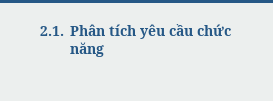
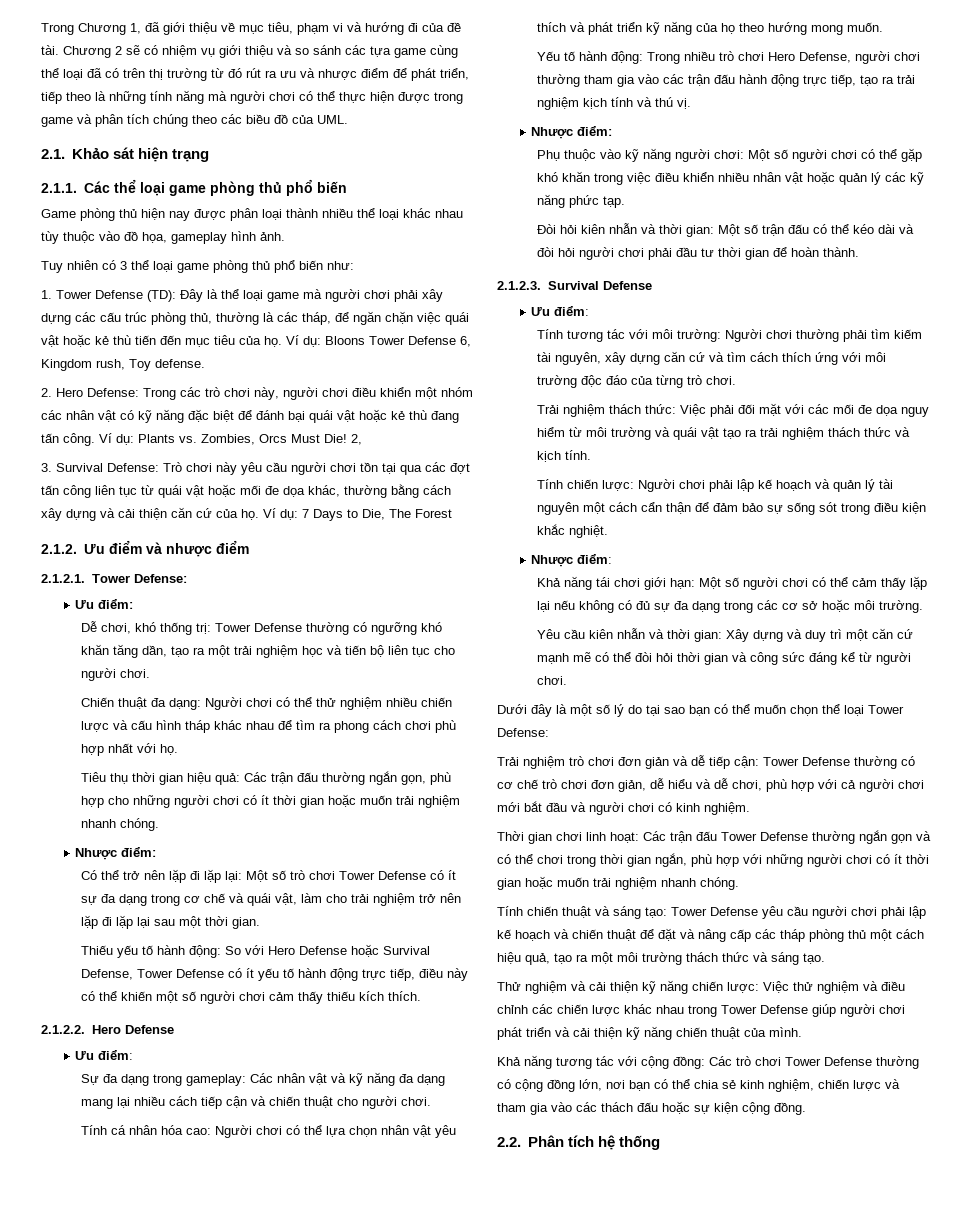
- 2.1. Phân tích yêu cầu chức năng
+ Trong Chương 1, đã giới thiệu về mục tiêu, phạm vi và hướng đi của đề tài. Chương 2 sẽ có nhiệm vụ giới thiệu và so sánh các tựa game cùng thể loại đã có trên thị trường từ đó rút ra ưu và nhược điểm để phát triển, tiếp theo là những tính năng mà người chơi có thể thực hiện được trong game và phân tích chúng theo các biều đồ của UML.
+ 2.1. Khảo sát hiện trạng
+ 2.1.1. Các thể loại game phòng thủ phổ biến
+ Game phòng thủ hiện nay được phân loại thành nhiều thể loại khác nhau tùy thuộc vào đồ họa, gameplay hình ảnh.
+ Tuy nhiên có 3 thể loại game phòng thủ phổ biến như:
+ 1. Tower Defense (TD): Đây là thể loại game mà người chơi phải xây dựng các cấu trúc phòng thủ, thường là các tháp, để ngăn chặn việc quái vật hoặc kẻ thù tiến đến mục tiêu của họ. Ví dụ: Bloons Tower Defense 6, Kingdom rush, Toy defense.
+ 2. Hero Defense: Trong các trò chơi này, người chơi điều khiển một nhóm các nhân vật có kỹ năng đặc biệt để đánh bại quái vật hoặc kẻ thù đang tấn công. Ví dụ: Plants vs. Zombies, Orcs Must Die! 2,
+ 3. Survival Defense: Trò chơi này yêu cầu người chơi tồn tại qua các đợt tấn công liên tục từ quái vật hoặc mối đe dọa khác, thường bằng cách xây dựng và cải thiện căn cứ của họ. Ví dụ: 7 Days to Die, The Forest
+ 2.1.2. Ưu điểm và nhược điểm
+ 2.1.2.1. Tower Defense:
+ Ưu điểm:
+ Dễ chơi, khó thống trị: Tower Defense thường có ngưỡng khó khăn tăng dần, tạo ra một trải nghiệm học và tiến bộ liên tục cho người chơi.
+ Chiến thuật đa dạng: Người chơi có thể thử nghiệm nhiều chiến lược và cấu hình tháp khác nhau để tìm ra phong cách chơi phù hợp nhất với họ.
+ Tiêu thụ thời gian hiệu quả: Các trận đấu thường ngắn gọn, phù hợp cho những người chơi có ít thời gian hoặc muốn trải nghiệm nhanh chóng.
+ Nhược điểm:
+ Có thể trở nên lặp đi lặp lại: Một số trò chơi Tower Defense có ít sự đa dạng trong cơ chế và quái vật, làm cho trải nghiệm trở nên lặp đi lặp lại sau một thời gian.
+ Thiếu yếu tố hành động: So với Hero Defense hoặc Survival Defense, Tower Defense có ít yếu tố hành động trực tiếp, điều này có thể khiến một số người chơi cảm thấy thiếu kích thích.
+ 2.1.2.2. Hero Defense
+ Ưu điểm:
+ Sự đa dạng trong gameplay: Các nhân vật và kỹ năng đa dạng mang lại nhiều cách tiếp cận và chiến thuật cho người chơi.
+ Tính cá nhân hóa cao: Người chơi có thể lựa chọn nhân vật yêu thích và phát triển kỹ năng của họ theo hướng mong muốn.
+ Yếu tố hành động: Trong nhiều trò chơi Hero Defense, người chơi thường tham gia vào các trận đấu hành động trực tiếp, tạo ra trải nghiệm kịch tính và thú vị.
+ Nhược điểm:
+ Phụ thuộc vào kỹ năng người chơi: Một số người chơi có thể gặp khó khăn trong việc điều khiển nhiều nhân vật hoặc quản lý các kỹ năng phức tạp.
+ Đòi hỏi kiên nhẫn và thời gian: Một số trận đấu có thể kéo dài và đòi hỏi người chơi phải đầu tư thời gian để hoàn thành.
+ 2.1.2.3. Survival Defense
+ Ưu điểm:
+ Tính tương tác với môi trường: Người chơi thường phải tìm kiếm tài nguyên, xây dựng căn cứ và tìm cách thích ứng với môi trường độc đáo của từng trò chơi.
+ Trải nghiệm thách thức: Việc phải đối mặt với các mối đe dọa nguy hiểm từ môi trường và quái vật tạo ra trải nghiệm thách thức và kịch tính.
+ Tính chiến lược: Người chơi phải lập kế hoạch và quản lý tài nguyên một cách cẩn thận để đảm bảo sự sống sót trong điều kiện khắc nghiệt.
+ Nhược điểm:
+ Khả năng tái chơi giới hạn: Một số người chơi có thể cảm thấy lặp lại nếu không có đủ sự đa dạng trong các cơ sở hoặc môi trường.
+ Yêu cầu kiên nhẫn và thời gian: Xây dựng và duy trì một căn cứ mạnh mẽ có thể đòi hỏi thời gian và công sức đáng kể từ người chơi.
+ Dưới đây là một số lý do tại sao bạn có thể muốn chọn thể loại Tower Defense:
+ Trải nghiệm trò chơi đơn giản và dễ tiếp cận: Tower Defense thường có cơ chế trò chơi đơn giản, dễ hiểu và dễ chơi, phù hợp với cả người chơi mới bắt đầu và người chơi có kinh nghiệm.
+ Thời gian chơi linh hoạt: Các trận đấu Tower Defense thường ngắn gọn và có thể chơi trong thời gian ngắn, phù hợp với những người chơi có ít thời gian hoặc muốn trải nghiệm nhanh chóng.
+ Tính chiến thuật và sáng tạo: Tower Defense yêu cầu người chơi phải lập kế hoạch và chiến thuật để đặt và nâng cấp các tháp phòng thủ một cách hiệu quả, tạo ra một môi trường thách thức và sáng tạo.
+ Thử nghiệm và cải thiện kỹ năng chiến lược: Việc thử nghiệm và điều chỉnh các chiến lược khác nhau trong Tower Defense giúp người chơi phát triển và cải thiện kỹ năng chiến thuật của mình.
+ Khả năng tương tác với cộng đồng: Các trò chơi Tower Defense thường có cộng đồng lớn, nơi bạn có thể chia sẻ kinh nghiệm, chiến lược và tham gia vào các thách đấu hoặc sự kiện cộng đồng.
+ 2.2. Phân tích hệ thống

